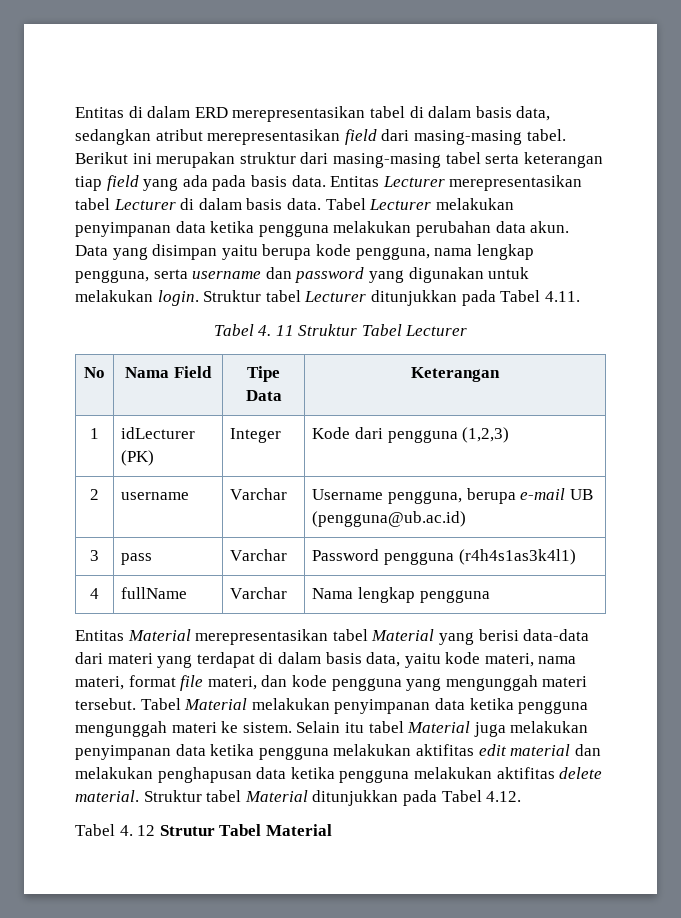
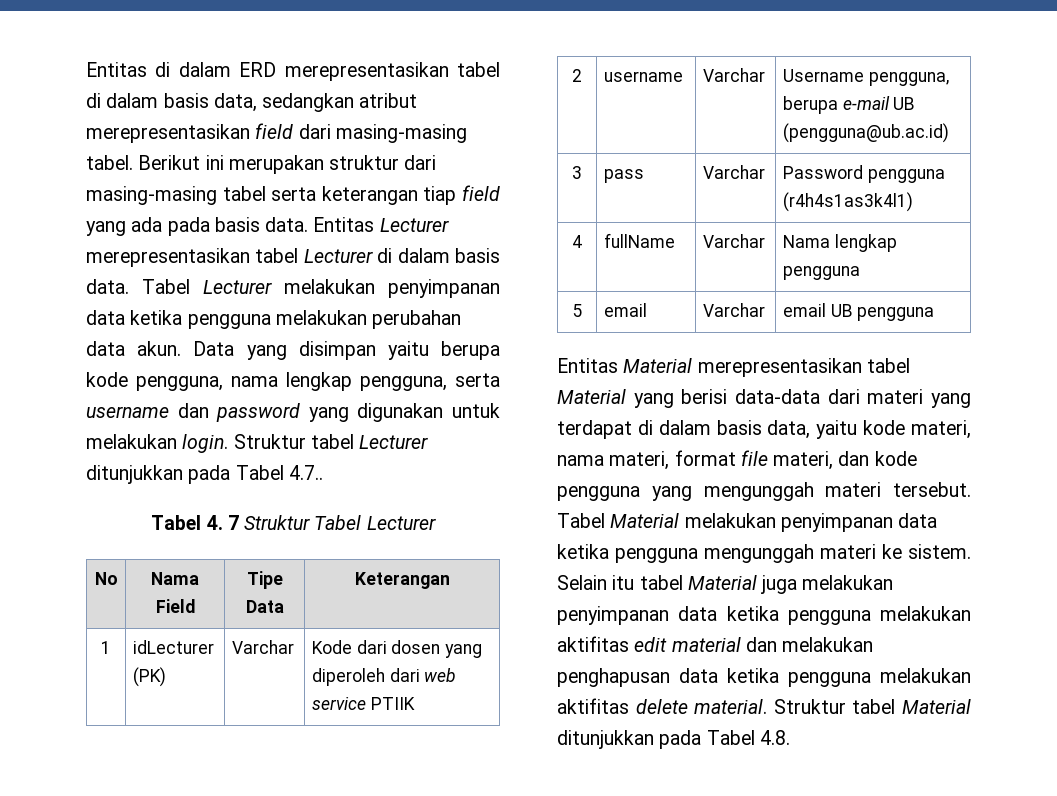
- Struktur tabel Lecturer ditunjukkan pada Tabel 4.11.
- Tabel 4. 11 Struktur Tabel Lecturer
+ Struktur tabel Lecturer ditunjukkan pada Tabel 4.7..
+ Tabel 4. 7 Struktur Tabel Lecturer
- 1 | idLecturer (PK) | Integer | Kode dari pengguna (1,2,3)
+ 1 | idLecturer (PK) | Varchar | Kode dari dosen yang diperoleh dari web service PTIIK
+ 5 | email | Varchar | email UB pengguna
- Struktur tabel Material ditunjukkan pada Tabel 4.12.
- Tabel 4. 12 Strutur Tabel Material
+ Struktur tabel Material ditunjukkan pada Tabel 4.8.

